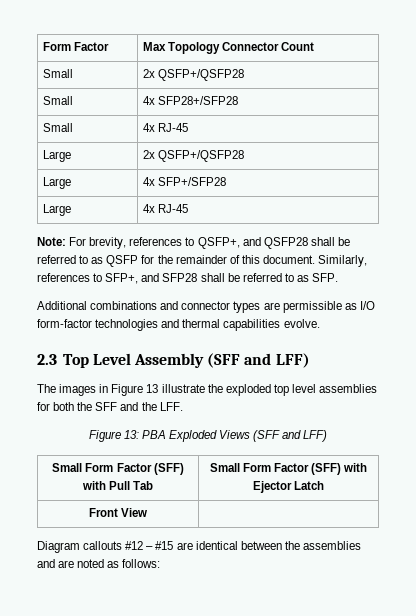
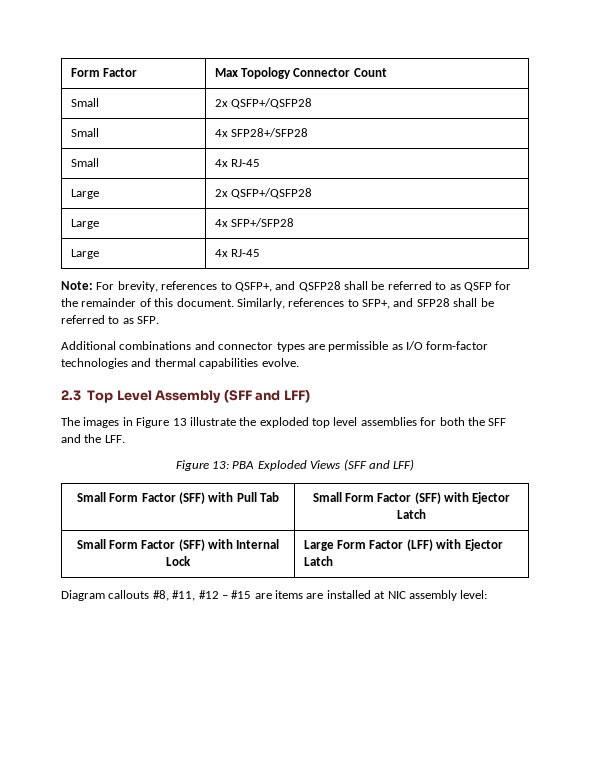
- Front View |
+ Small Form Factor (SFF) with Internal Lock | Large Form Factor (LFF) with Ejector Latch
- Diagram callouts #12 – #15 are identical between the assemblies and are noted as follows:
+ Diagram callouts #8, #11, #12 – #15 are items are installed at NIC assembly level:

